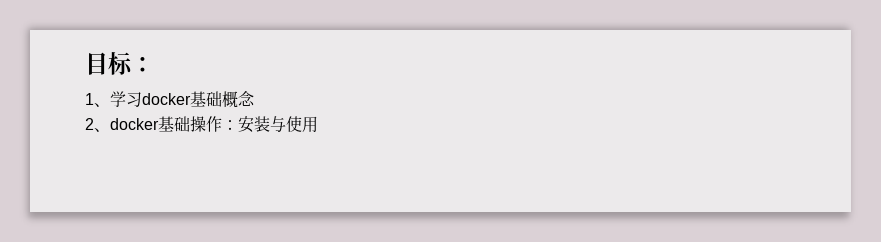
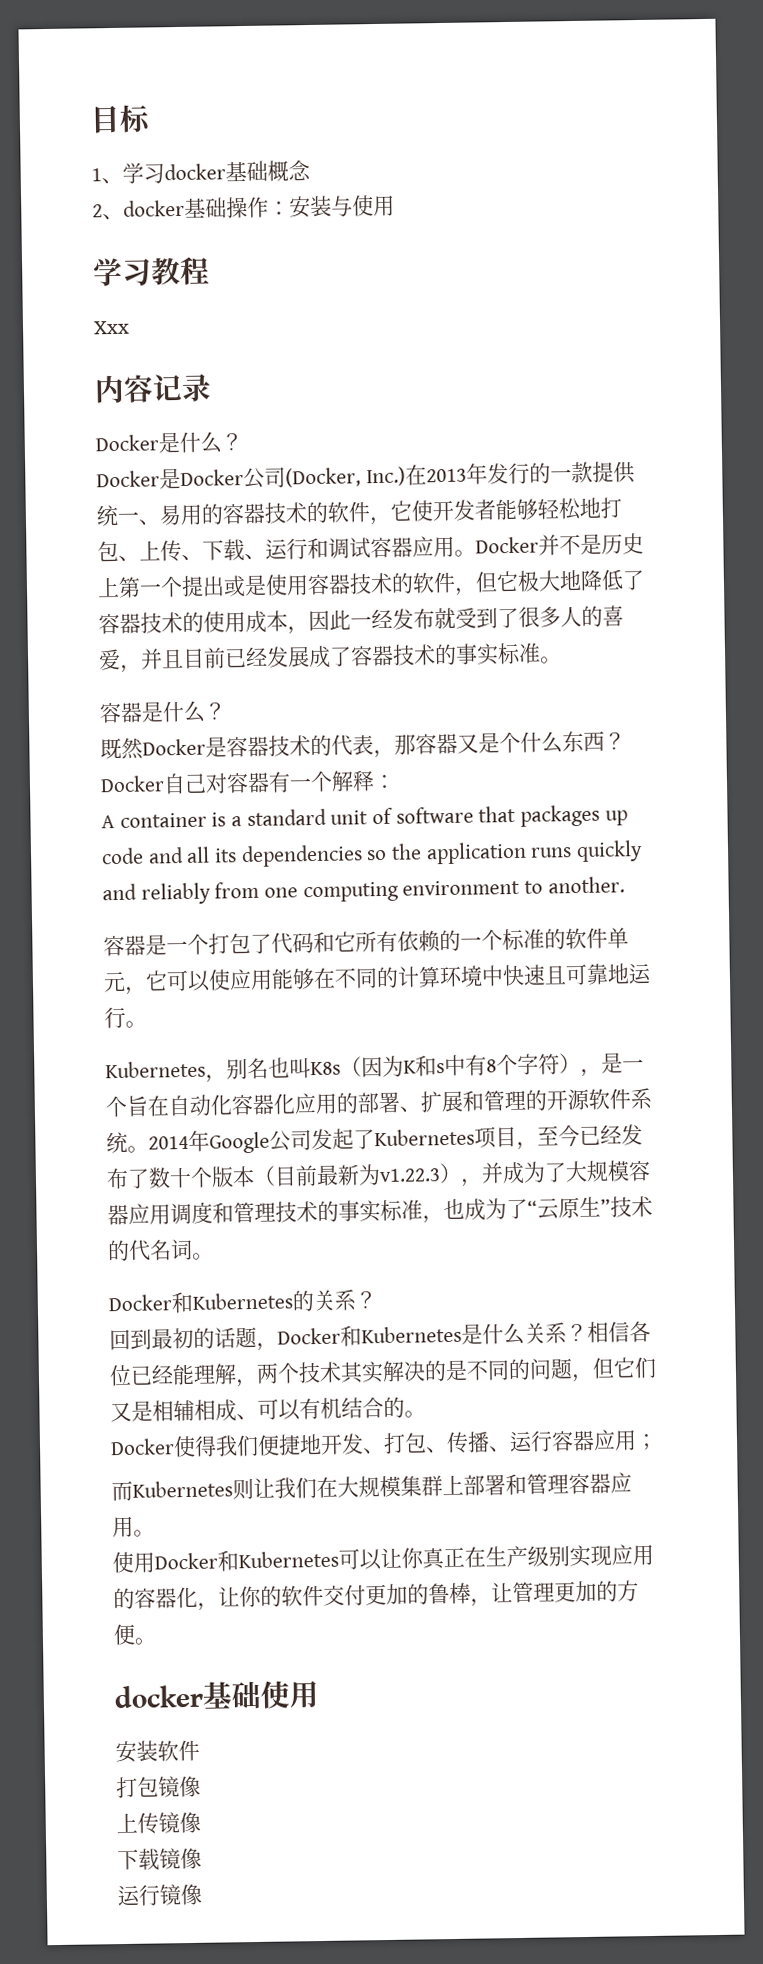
- 目标：
+ 目标
+ 学习教程
+ Xxx
+ 内容记录
+ Docker是什么？
+ Docker是Docker公司(Docker, Inc.)在2013年发行的一款提供统一、易用的容器技术的软件，它使开发者能够轻松地打包、上传、下载、运行和调试容器应用。Docker并不是历史上第一个提出或是使用容器技术的软件，但它极大地降低了容器技术的使用成本，因此一经发布就受到了很多人的喜爱，并且目前已经发展成了容器技术的事实标准。
+ 容器是什么？
+ 既然Docker是容器技术的代表，那容器又是个什么东西？Docker自己对容器有一个解释：
+ A container is a standard unit of software that packages up code and all its dependencies so the application runs quickly and reliably from one computing environment to another.
+ 容器是一个打包了代码和它所有依赖的一个标准的软件单元，它可以使应用能够在不同的计算环境中快速且可靠地运行。
+ Kubernetes，别名也叫K8s（因为K和s中有8个字符），是一个旨在自动化容器化应用的部署、扩展和管理的开源软件系统。2014年Google公司发起了Kubernetes项目，至今已经发布了数十个版本（目前最新为v1.22.3），并成为了大规模容器应用调度和管理技术的事实标准，也成为了“云原生”技术的代名词。
+ Docker和Kubernetes的关系？
+ 回到最初的话题，Docker和Kubernetes是什么关系？相信各位已经能理解，两个技术其实解决的是不同的问题，但它们又是相辅相成、可以有机结合的。
+ Docker使得我们便捷地开发、打包、传播、运行容器应用；
+ 而Kubernetes则让我们在大规模集群上部署和管理容器应用。
+ 使用Docker和Kubernetes可以让你真正在生产级别实现应用的容器化，让你的软件交付更加的鲁棒，让管理更加的方便。
+ docker基础使用
+ 安装软件
+ 打包镜像
+ 上传镜像
+ 下载镜像
+ 运行镜像

